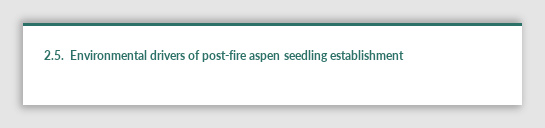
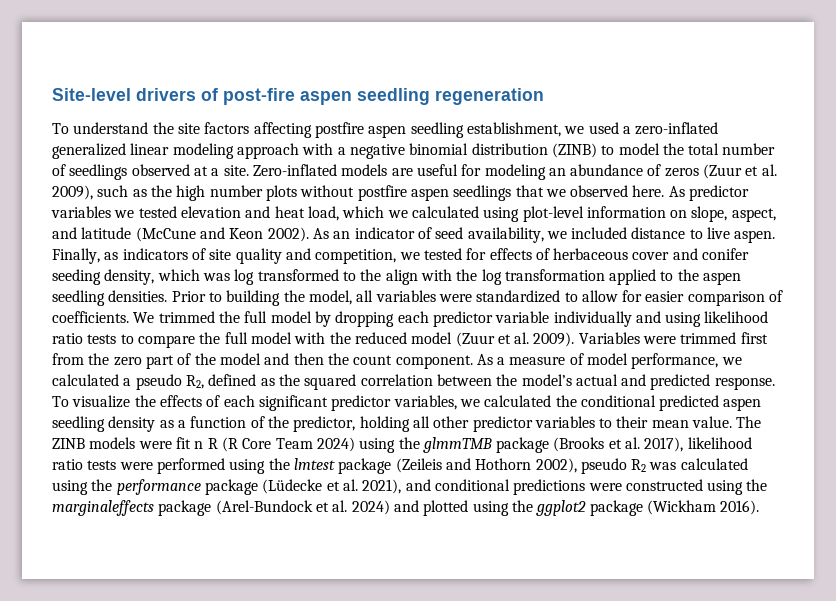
- 2.5. Environmental drivers of post-fire aspen seedling establishment
+ Site-level drivers of post-fire aspen seedling regeneration
+ To understand the site factors affecting postfire aspen seedling establishment, we used a zero-inflated generalized linear modeling approach with a negative binomial distribution (ZINB) to model the total number of seedlings observed at a site. Zero-inflated models are useful for modeling an abundance of zeros (Zuur et al. 2009), such as the high number plots without postfire aspen seedlings that we observed here. As predictor variables we tested elevation and heat load, which we calculated using plot-level information on slope, aspect, and latitude (McCune and Keon 2002). As an indicator of seed availability, we included distance to live aspen. Finally, as indicators of site quality and competition, we tested for effects of herbaceous cover and conifer seeding density, which was log transformed to the align with the log transformation applied to the aspen seedling densities. Prior to building the model, all variables were standardized to allow for easier comparison of coefficients. We trimmed the full model by dropping each predictor variable individually and using likelihood ratio tests to compare the full model with the reduced model (Zuur et al. 2009). Variables were trimmed first from the zero part of the model and then the count component. As a measure of model performance, we calculated a pseudo R2, defined as the squared correlation between the model’s actual and predicted response. To visualize the effects of each significant predictor variables, we calculated the conditional predicted aspen seedling density as a function of the predictor, holding all other predictor variables to their mean value. The ZINB models were fit n R (R Core Team 2024) using the glmmTMB package (Brooks et al. 2017), likelihood ratio tests were performed using the lmtest package (Zeileis and Hothorn 2002), pseudo R2 was calculated using the performance package (Lüdecke et al. 2021), and conditional predictions were constructed using the marginaleffects package (Arel-Bundock et al. 2024) and plotted using the ggplot2 package (Wickham 2016).

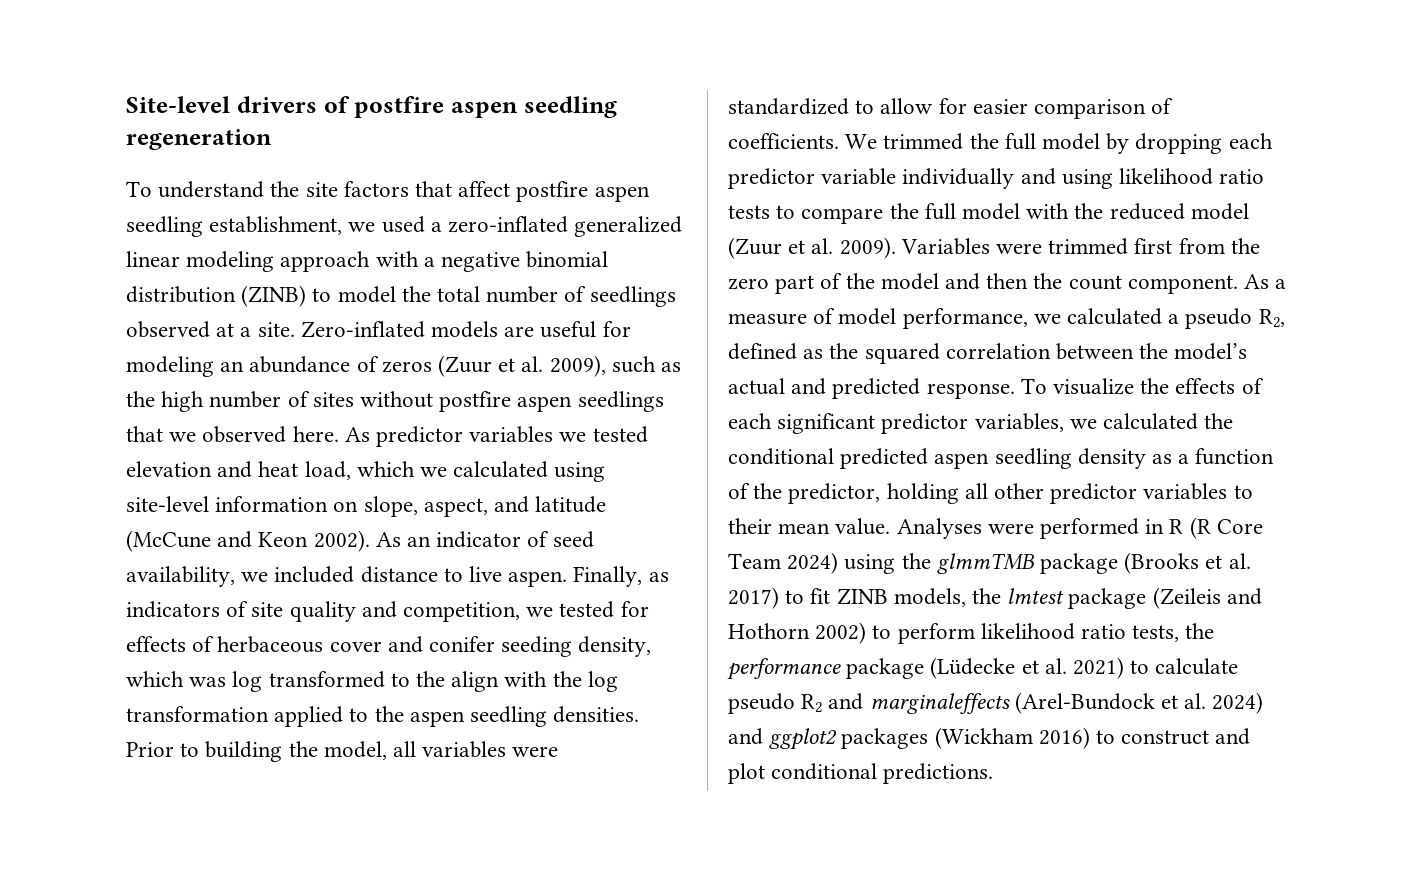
- Site-level drivers of post-fire aspen seedling regeneration
+ Site-level drivers of postfire aspen seedling regeneration
- To understand the site factors affecting postfire aspen seedling establishment, we used a zero-inflated generalized linear modeling approach with a negative binomial distribution (ZINB) to model the total number of seedlings observed at a site.
+ To understand the site factors that affect postfire aspen seedling establishment, we used a zero-inflated generalized linear modeling approach with a negative binomial distribution (ZINB) to model the total number of seedlings observed at a site.
- Zero-inflated models are useful for modeling an abundance of zeros (Zuur et al. 2009), such as the high number plots without postfire aspen seedlings that we observed here.
+ Zero-inflated models are useful for modeling an abundance of zeros (Zuur et al. 2009), such as the high number of sites without postfire aspen seedlings that we observed here.
- As predictor variables we tested elevation and heat load, which we calculated using plot-level information on slope, aspect, and latitude (McCune and Keon 2002).
+ As predictor variables we tested elevation and heat load, which we calculated using site-level information on slope, aspect, and latitude (McCune and Keon 2002).
- The ZINB models were fit n R (R Core Team 2024) using the glmmTMB package (Brooks et al. 2017), likelihood ratio tests were performed using the lmtest package (Zeileis and Hothorn 2002), pseudo R2 was calculated using the performance package (Lüdecke et al. 2021), and conditional predictions were constructed using the marginaleffects package (Arel-Bundock et al. 2024) and plotted using the ggplot2 package (Wickham 2016).
+ Analyses were performed in R (R Core Team 2024) using the glmmTMB package (Brooks et al. 2017) to fit ZINB models, the lmtest package (Zeileis and Hothorn 2002) to perform likelihood ratio tests, the performance package (Lüdecke et al. 2021) to calculate pseudo R2 and marginaleffects (Arel-Bundock et al. 2024) and ggplot2 packages (Wickham 2016) to construct and plot conditional predictions.

